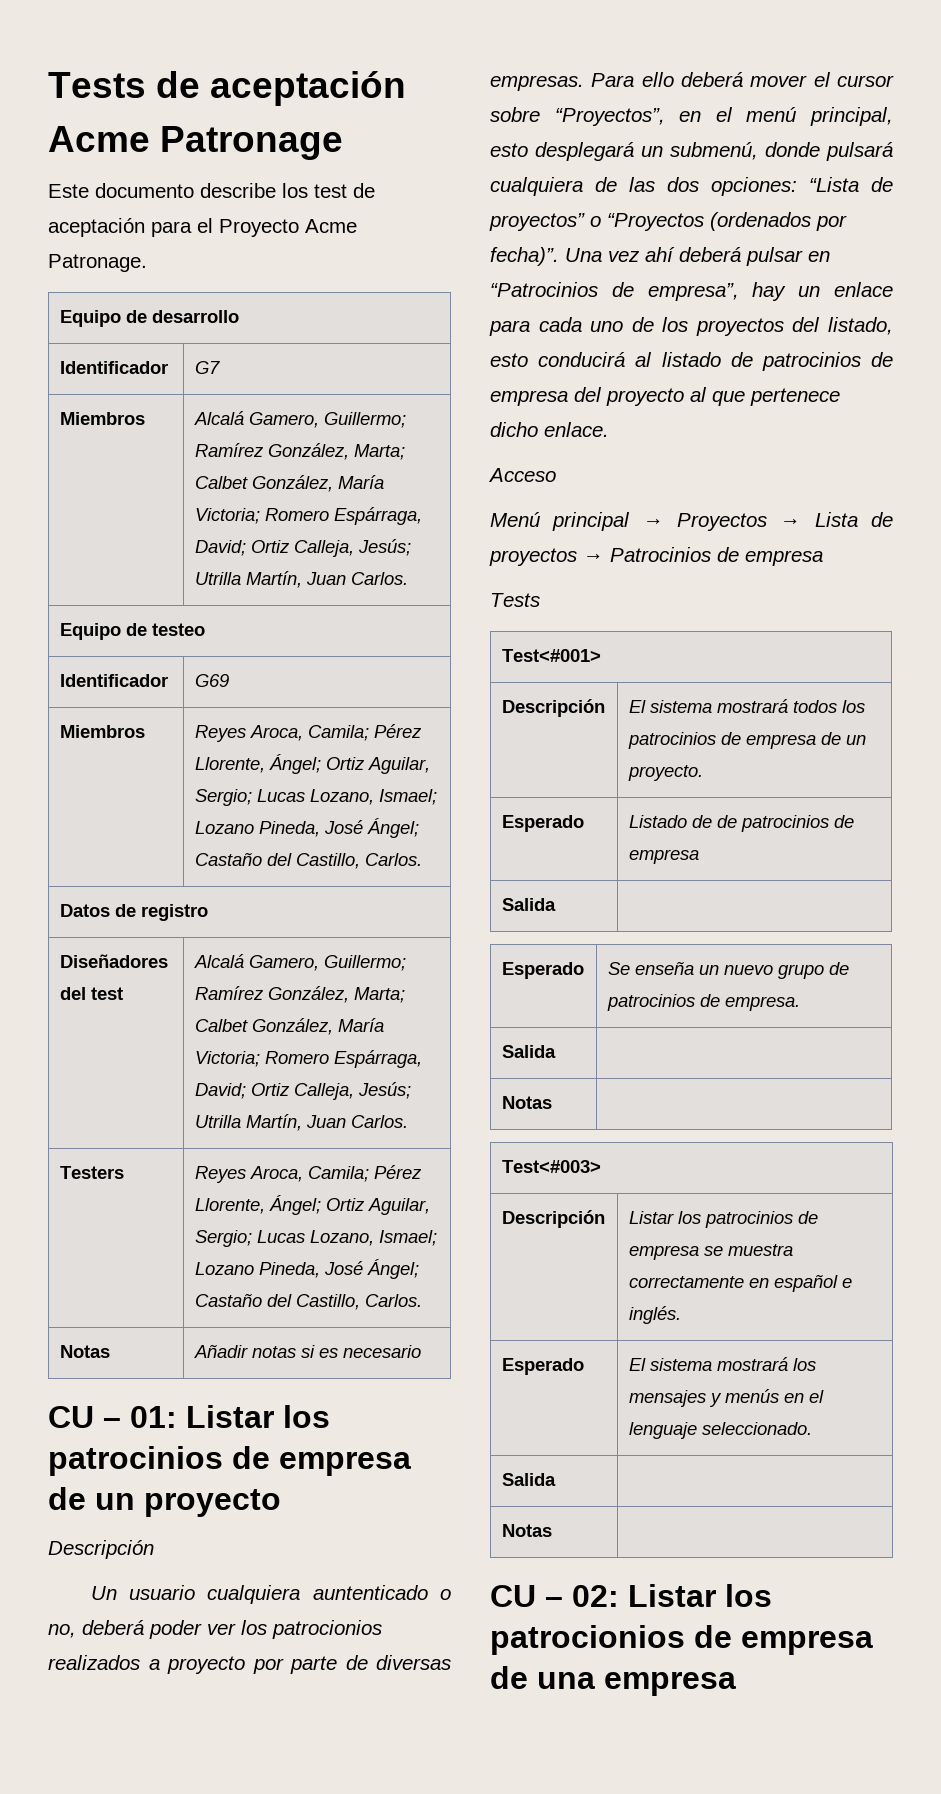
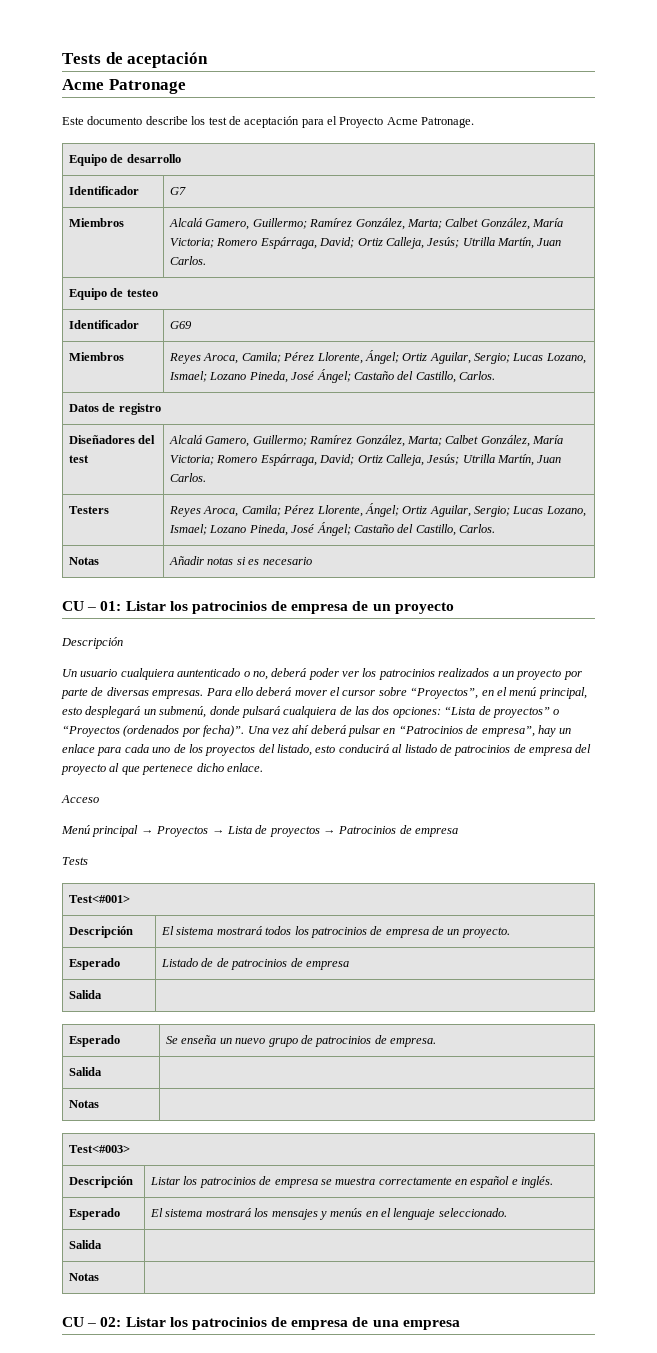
- Un usuario cualquiera auntenticado o no, deberá poder ver los patrocionios realizados a proyecto por parte de diversas empresas.
+ Un usuario cualquiera auntenticado o no, deberá poder ver los patrocinios realizados a un proyecto por parte de diversas empresas.
- CU – 02: Listar los patrocionios de empresa de una empresa
+ CU – 02: Listar los patrocinios de empresa de una empresa

